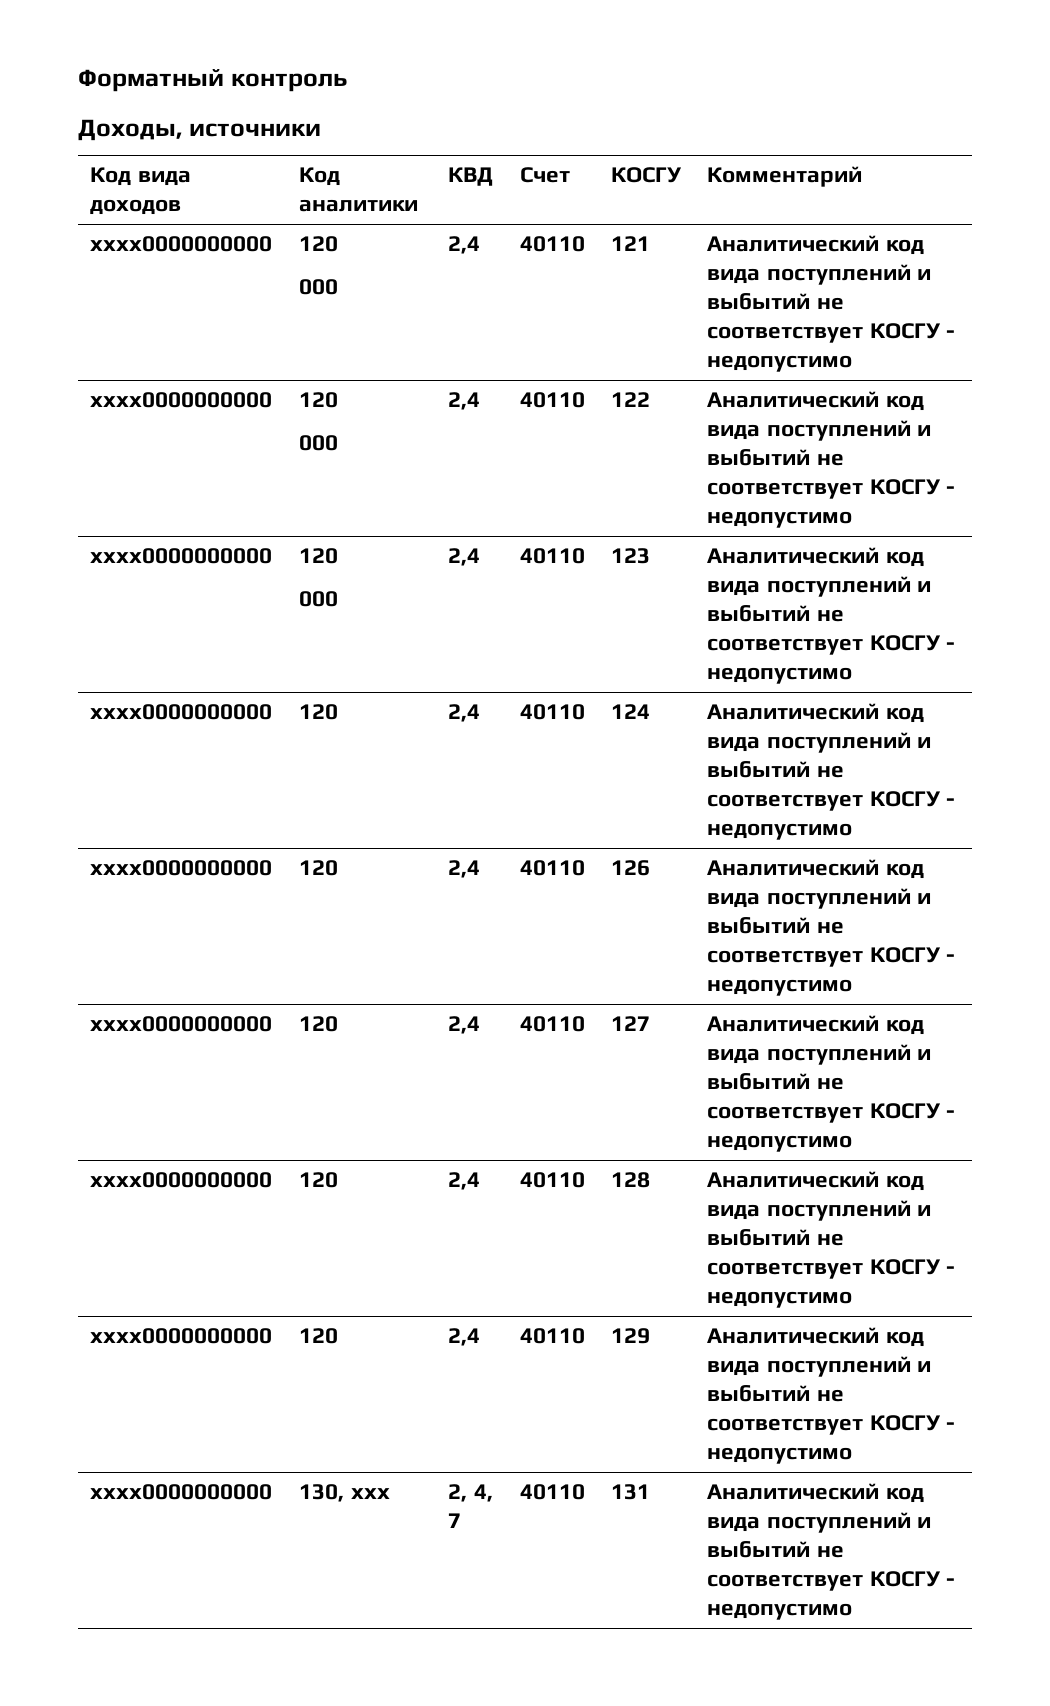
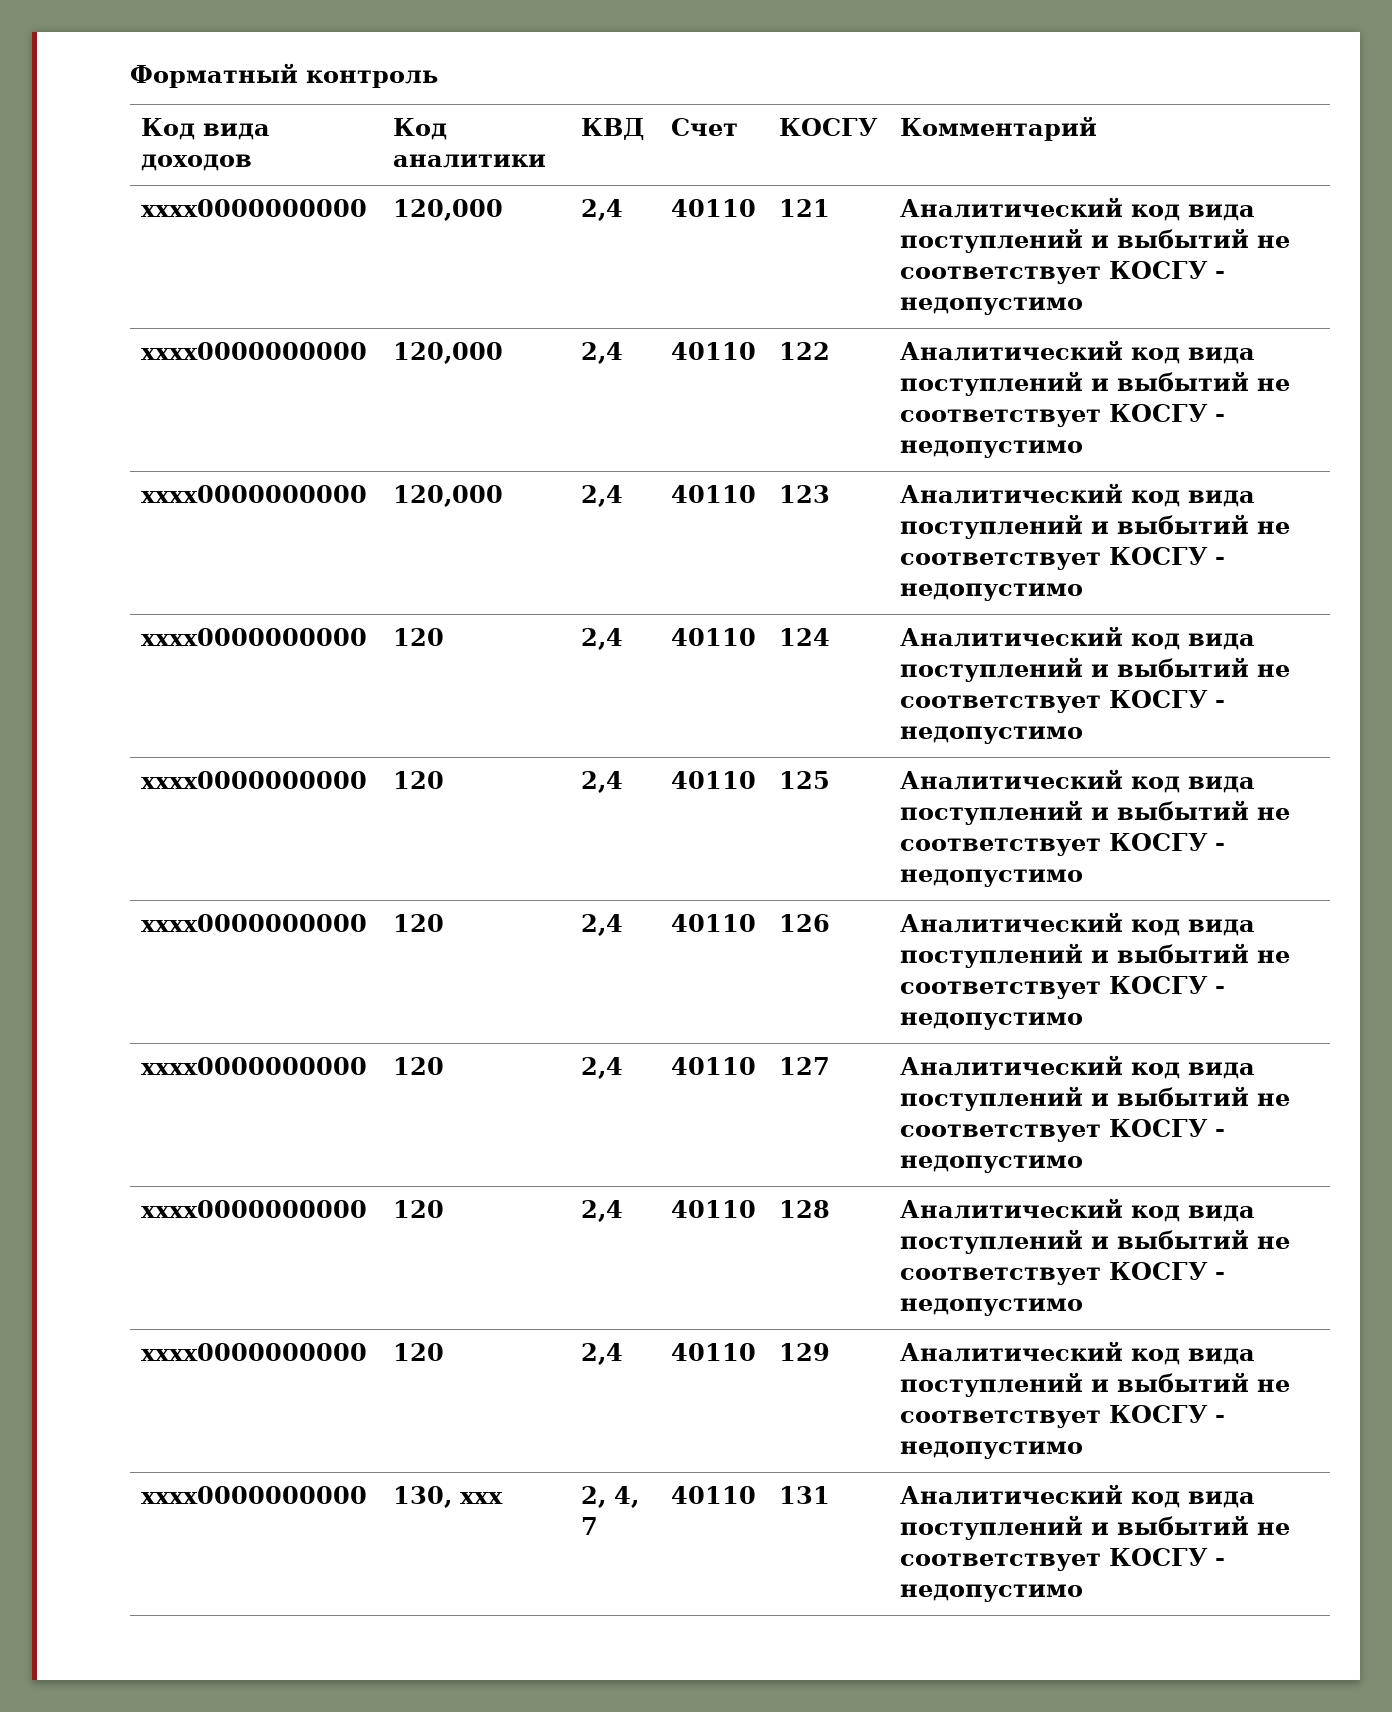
- Доходы, источники
  Код вида доходов | Код аналитики | КВД | Счет | КОСГУ | Комментарий
- хххх0000000000 | 120
- 000 | 2,4 | 40110 | 121 | Аналитический код вида поступлений и выбытий не соответствует КОСГУ - недопустимо
- хххх0000000000 | 120
- 000 | 2,4 | 40110 | 122 | Аналитический код вида поступлений и выбытий не соответствует КОСГУ - недопустимо
- хххх0000000000 | 120
- 000 | 2,4 | 40110 | 123 | Аналитический код вида поступлений и выбытий не соответствует КОСГУ - недопустимо
+ хххх0000000000 | 120,000 | 2,4 | 40110 | 121 | Аналитический код вида поступлений и выбытий не соответствует КОСГУ - недопустимо
+ хххх0000000000 | 120,000 | 2,4 | 40110 | 122 | Аналитический код вида поступлений и выбытий не соответствует КОСГУ - недопустимо
+ хххх0000000000 | 120,000 | 2,4 | 40110 | 123 | Аналитический код вида поступлений и выбытий не соответствует КОСГУ - недопустимо
+ хххх0000000000 | 120 | 2,4 | 40110 | 125 | Аналитический код вида поступлений и выбытий не соответствует КОСГУ - недопустимо

